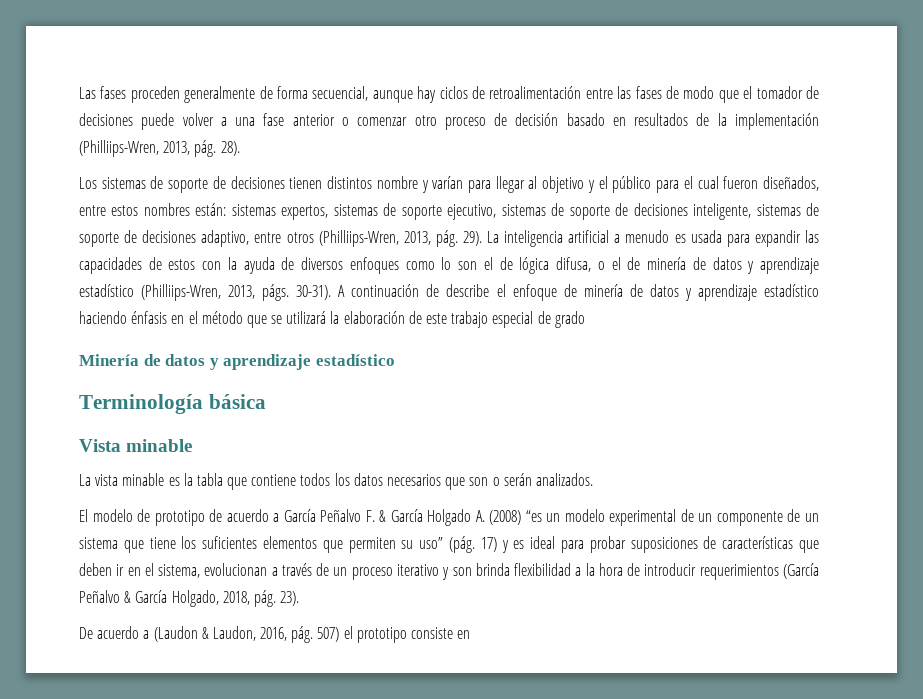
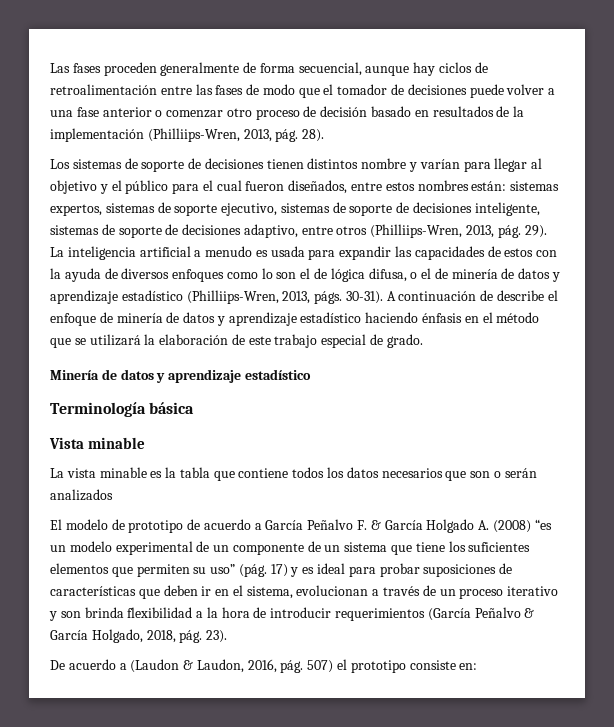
- A continuación de describe el enfoque de minería de datos y aprendizaje estadístico haciendo énfasis en el método que se utilizará la elaboración de este trabajo especial de grado
+ A continuación de describe el enfoque de minería de datos y aprendizaje estadístico haciendo énfasis en el método que se utilizará la elaboración de este trabajo especial de grado.
- La vista minable es la tabla que contiene todos los datos necesarios que son o serán analizados.
+ La vista minable es la tabla que contiene todos los datos necesarios que son o serán analizados
- 507) el prototipo consiste en
+ 507) el prototipo consiste en:

